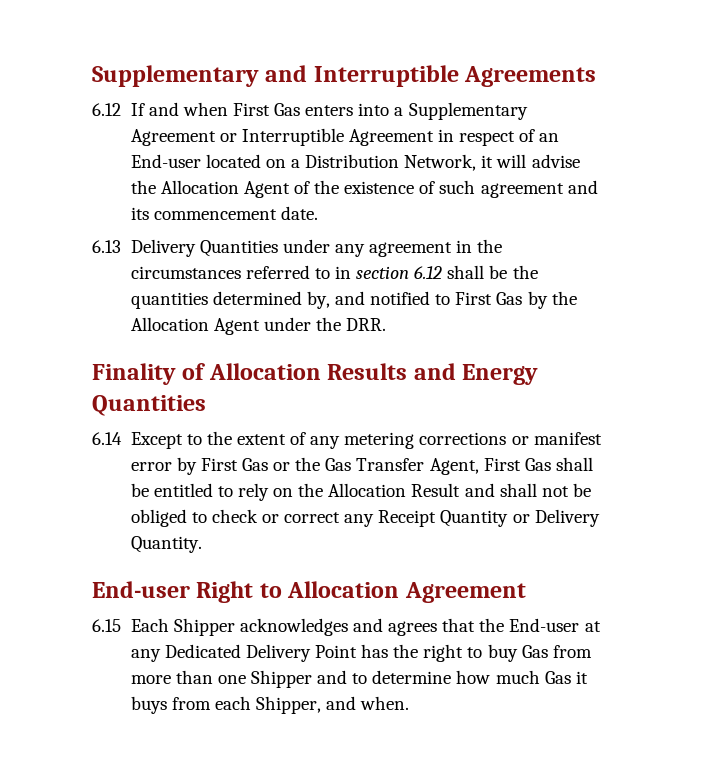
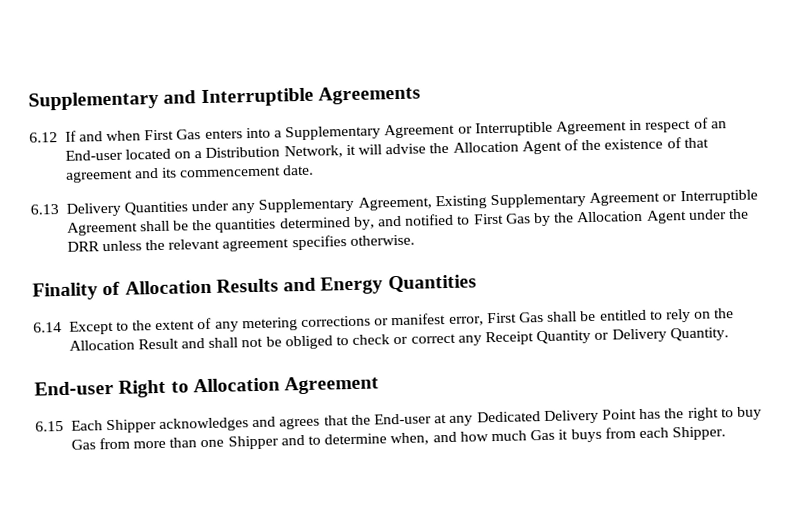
- 6.12 If and when First Gas enters into a Supplementary Agreement or Interruptible Agreement in respect of an End-user located on a Distribution Network, it will advise the Allocation Agent of the existence of such agreement and its commencement date.
+ 6.12 If and when First Gas enters into a Supplementary Agreement or Interruptible Agreement in respect of an End-user located on a Distribution Network, it will advise the Allocation Agent of the existence of that agreement and its commencement date.
- 6.13 Delivery Quantities under any agreement in the circumstances referred to in section 6.12 shall be the quantities determined by, and notified to First Gas by the Allocation Agent under the DRR.
+ 6.13 Delivery Quantities under any Supplementary Agreement, Existing Supplementary Agreement or Interruptible Agreement shall be the quantities determined by, and notified to First Gas by the Allocation Agent under the DRR unless the relevant agreement specifies otherwise.
- 6.14 Except to the extent of any metering corrections or manifest error by First Gas or the Gas Transfer Agent, First Gas shall be entitled to rely on the Allocation Result and shall not be obliged to check or correct any Receipt Quantity or Delivery Quantity.
+ 6.14 Except to the extent of any metering corrections or manifest error, First Gas shall be entitled to rely on the Allocation Result and shall not be obliged to check or correct any Receipt Quantity or Delivery Quantity.
- 6.15 Each Shipper acknowledges and agrees that the End-user at any Dedicated Delivery Point has the right to buy Gas from more than one Shipper and to determine how much Gas it buys from each Shipper, and when.
+ 6.15 Each Shipper acknowledges and agrees that the End-user at any Dedicated Delivery Point has the right to buy Gas from more than one Shipper and to determine when, and how much Gas it buys from each Shipper.

